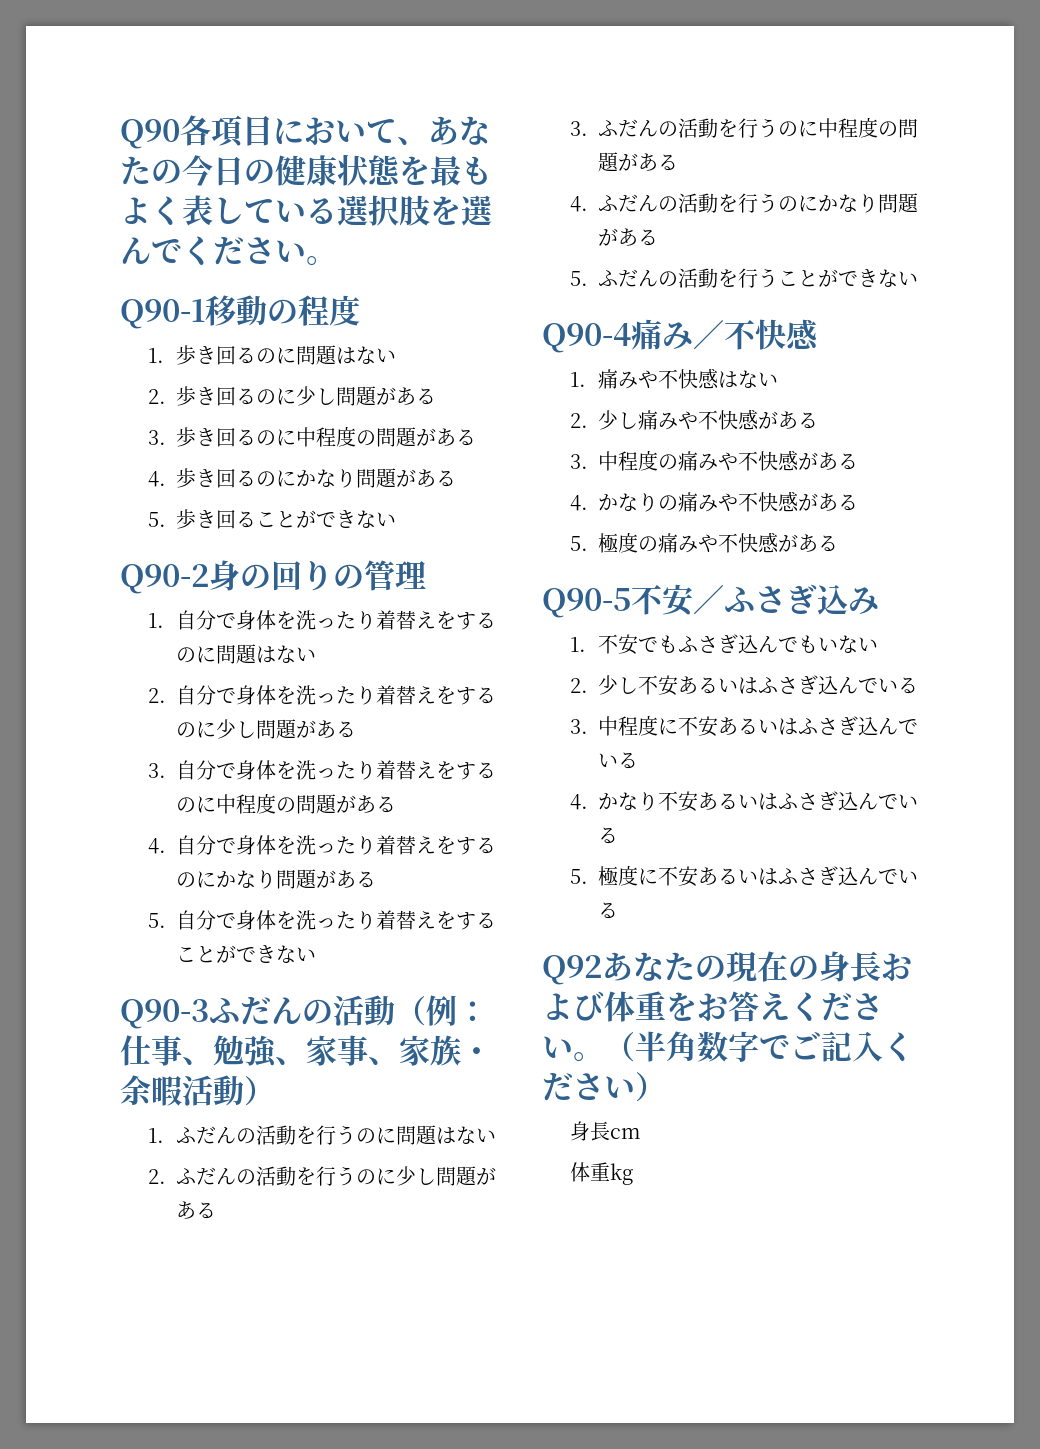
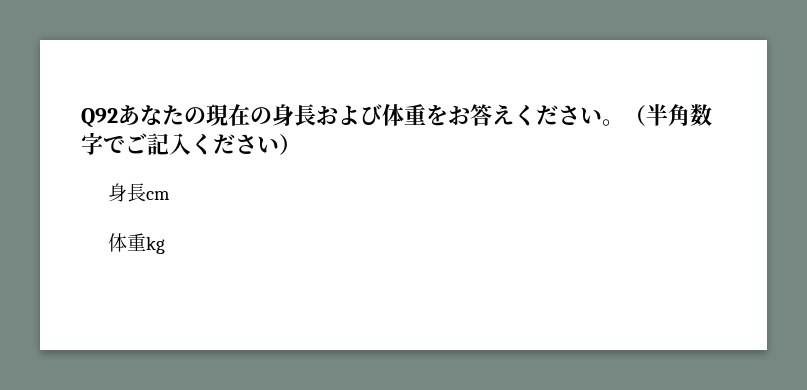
- Q90各項目において、あなたの今日の健康状態を最もよく表している選択肢を選んでください。
- Q90-1移動の程度
- 1.歩き回るのに問題はない
- 2.歩き回るのに少し問題がある
- 3.歩き回るのに中程度の問題がある
- 4.歩き回るのにかなり問題がある
- 5.歩き回ることができない
- Q90-2身の回りの管理
- 1.自分で身体を洗ったり着替えをするのに問題はない
- 2.自分で身体を洗ったり着替えをするのに少し問題がある
- 3.自分で身体を洗ったり着替えをするのに中程度の問題がある
- 4.自分で身体を洗ったり着替えをするのにかなり問題がある
- 5.自分で身体を洗ったり着替えをすることができない
- Q90-3ふだんの活動（例：仕事、勉強、家事、家族・余暇活動）
- 1.ふだんの活動を行うのに問題はない
- 2.ふだんの活動を行うのに少し問題がある
- 3.ふだんの活動を行うのに中程度の問題がある
- 4.ふだんの活動を行うのにかなり問題がある
- 5.ふだんの活動を行うことができない
- Q90-4痛み／不快感
- 1.痛みや不快感はない
- 2.少し痛みや不快感がある
- 3.中程度の痛みや不快感がある
- 4.かなりの痛みや不快感がある
- 5.極度の痛みや不快感がある
- Q90-5不安／ふさぎ込み
- 1.不安でもふさぎ込んでもいない
- 2.少し不安あるいはふさぎ込んでいる
- 3.中程度に不安あるいはふさぎ込んでいる
- 4.かなり不安あるいはふさぎ込んでいる
- 5.極度に不安あるいはふさぎ込んでいる

